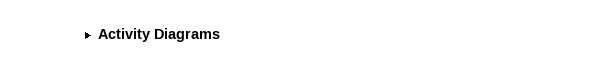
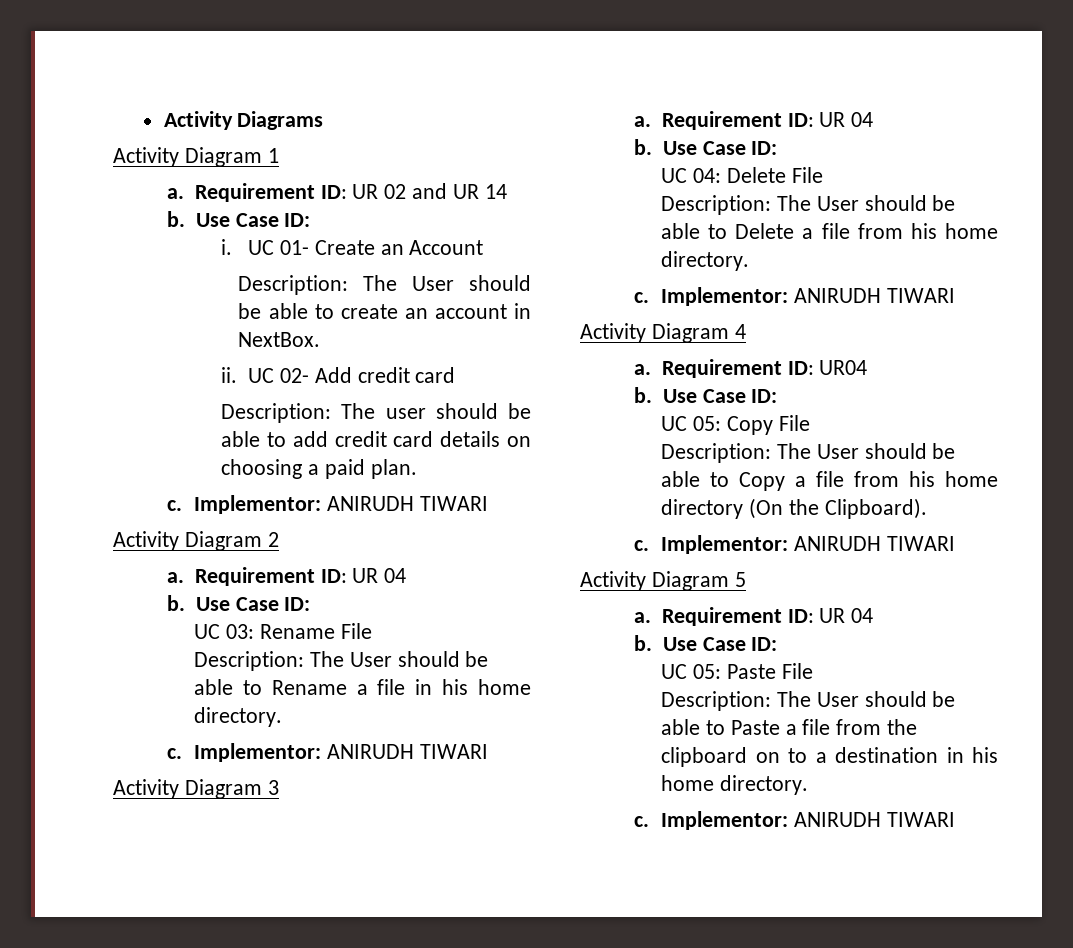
+ Activity Diagram 1
+ a. Requirement ID: UR 02 and UR 14
+ b. Use Case ID:
+ i. UC 01- Create an Account
+ Description: The User should be able to create an account in NextBox.
+ ii. UC 02- Add credit card
+ Description: The user should be able to add credit card details on choosing a paid plan.
+ c. Implementor: ANIRUDH TIWARI
+ Activity Diagram 2
+ a. Requirement ID: UR 04
+ b. Use Case ID:
+ UC 03: Rename File
+ Description: The User should be able to Rename a file in his home directory.
+ c. Implementor: ANIRUDH TIWARI
+ Activity Diagram 3
+ a. Requirement ID: UR 04
+ b. Use Case ID:
+ UC 04: Delete File
+ Description: The User should be able to Delete a file from his home directory.
+ c. Implementor: ANIRUDH TIWARI
+ Activity Diagram 4
+ a. Requirement ID: UR04
+ b. Use Case ID:
+ UC 05: Copy File
+ Description: The User should be able to Copy a file from his home directory (On the Clipboard).
+ c. Implementor: ANIRUDH TIWARI
+ Activity Diagram 5
+ a. Requirement ID: UR 04
+ b. Use Case ID:
+ UC 05: Paste File
+ Description: The User should be able to Paste a file from the clipboard on to a destination in his home directory.
+ c. Implementor: ANIRUDH TIWARI

